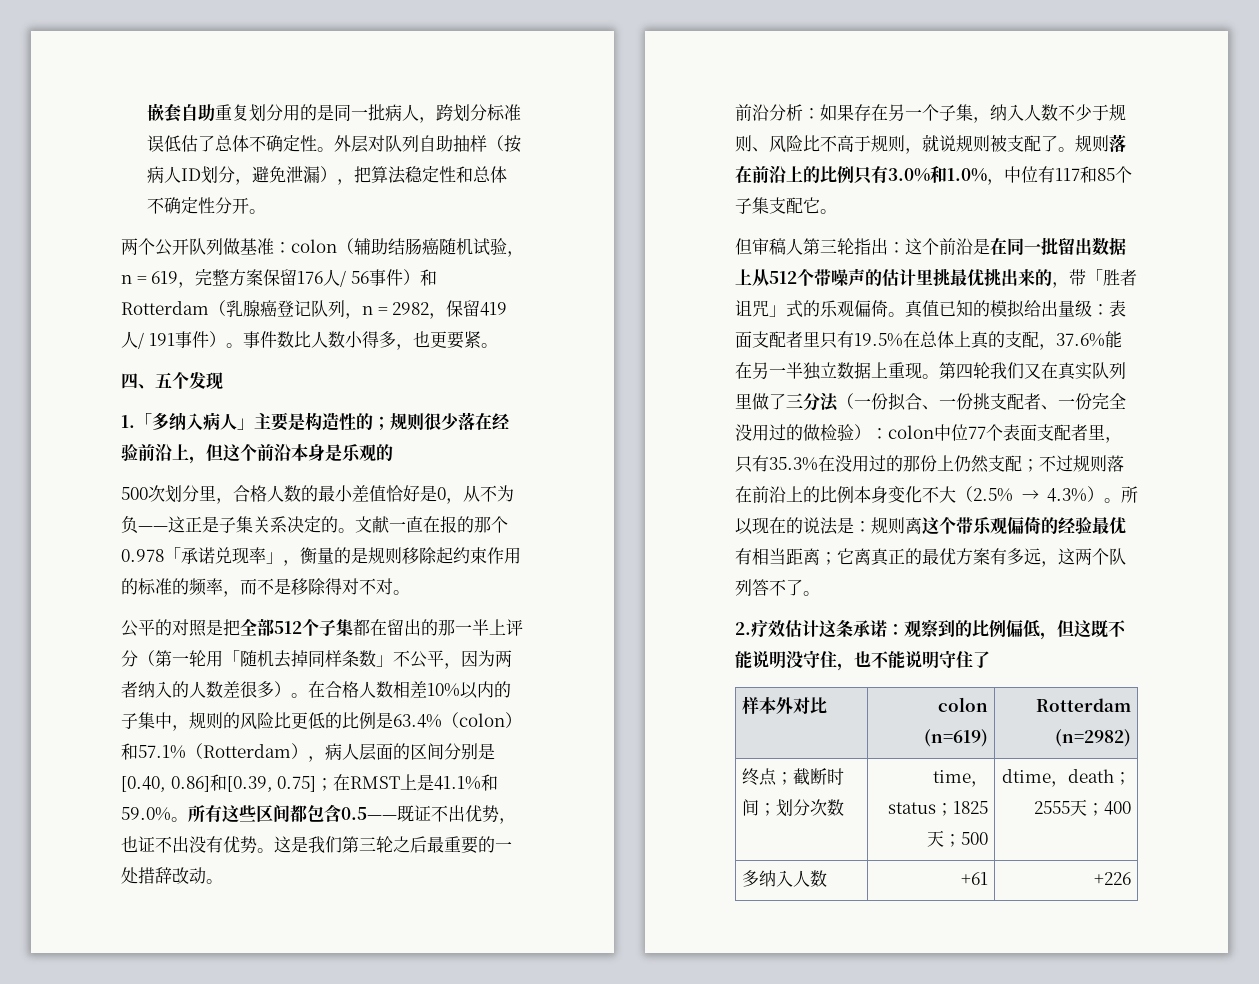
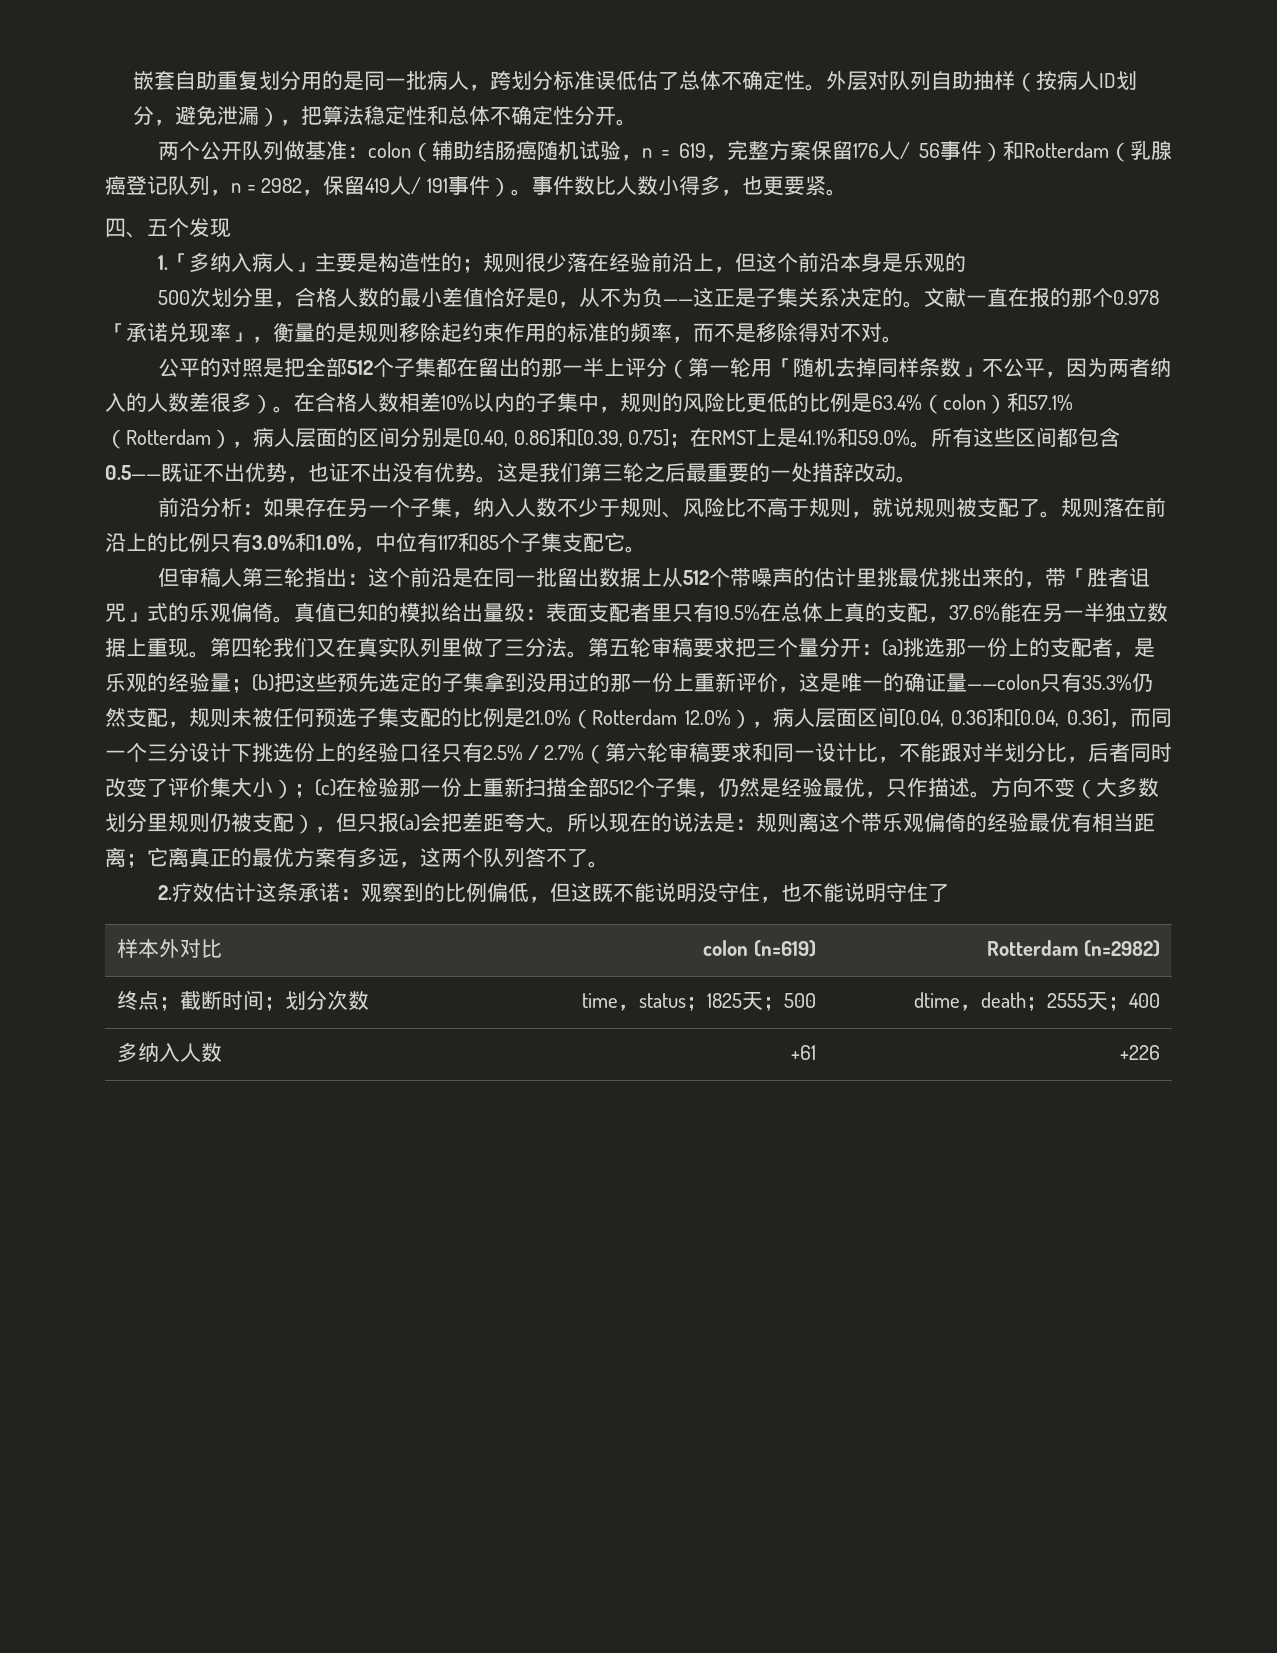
- 第四轮我们又在真实队列里做了三分法（一份拟合、一份挑支配者、一份完全没用过的做检验）：colon中位77个表面支配者里，只有35.3%在没用过的那份上仍然支配；不过规则落在前沿上的比例本身变化不大（2.5% → 4.3%）。
+ 第四轮我们又在真实队列里做了三分法。第五轮审稿要求把三个量分开：(a)挑选那一份上的支配者，是乐观的经验量；(b)把这些预先选定的子集拿到没用过的那一份上重新评价，这是唯一的确证量——colon只有35.3%仍然支配，规则未被任何预选子集支配的比例是21.0%（Rotterdam 12.0%），病人层面区间[0.04, 0.36]和[0.04, 0.36]，而同一个三分设计下挑选份上的经验口径只有2.5%／2.7%（第六轮审稿要求和同一设计比，不能跟对半划分比，后者同时改变了评价集大小）；(c)在检验那一份上重新扫描全部512个子集，仍然是经验最优，只作描述。方向不变（大多数划分里规则仍被支配），但只报(a)会把差距夸大。

